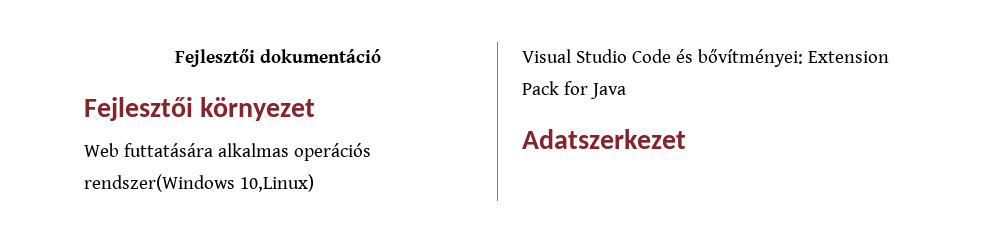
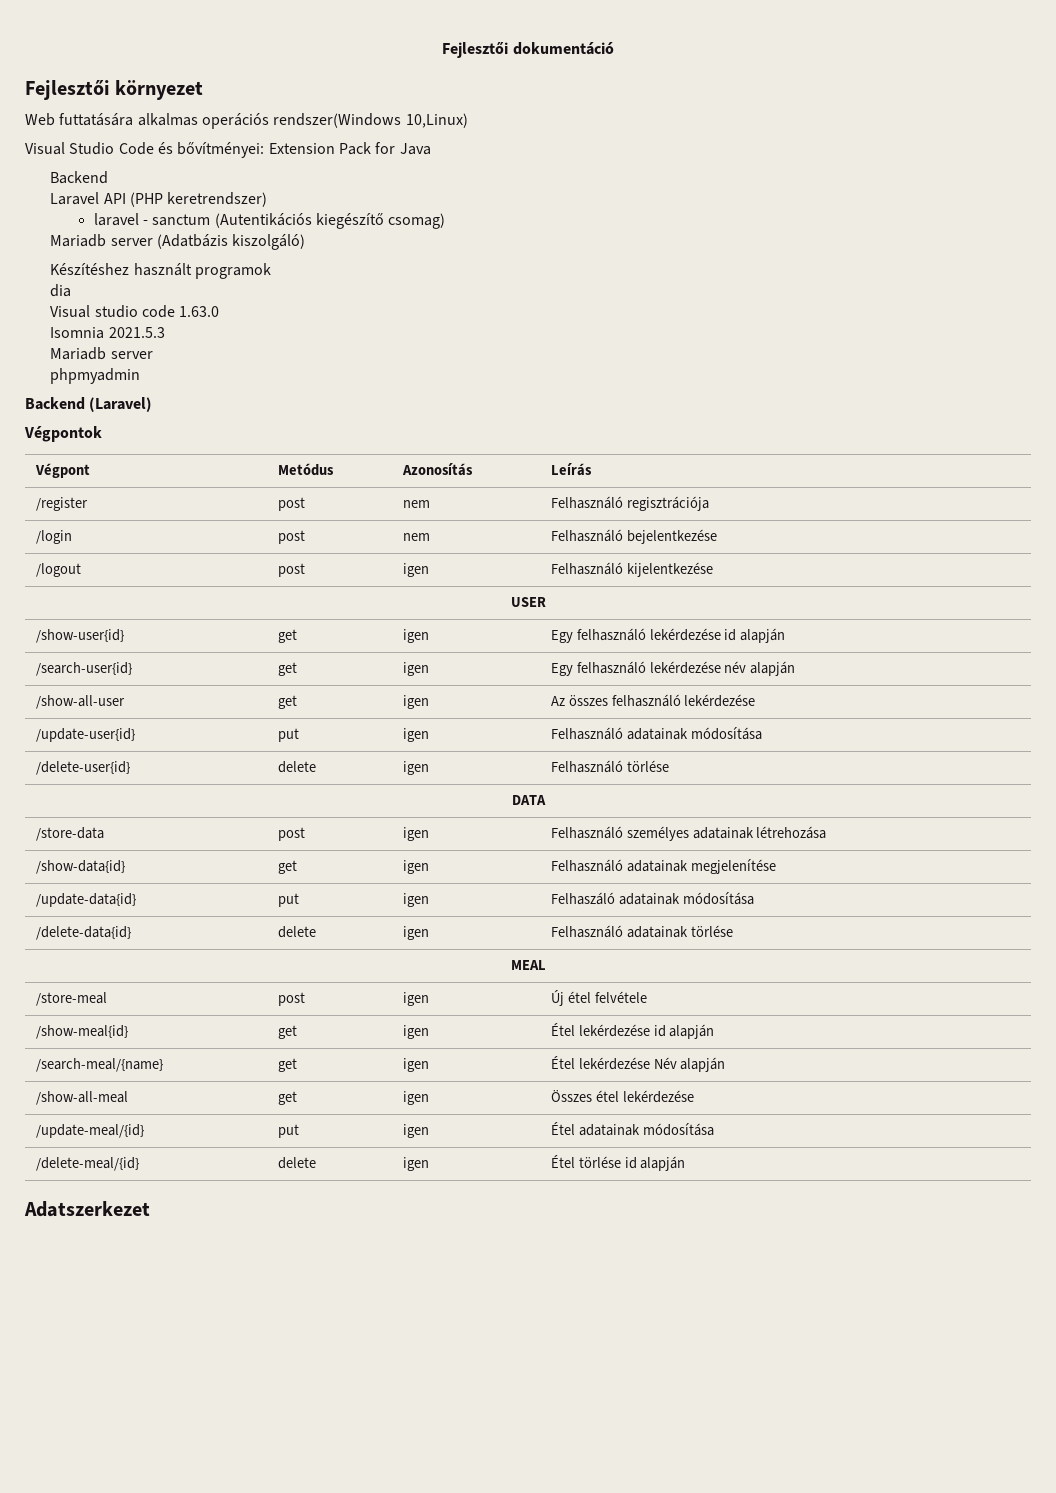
  Visual Studio Code és bővítményei: Extension Pack for Java
+ Backend
+ Laravel API (PHP keretrendszer)
+ laravel - sanctum (Autentikációs kiegészítő csomag)
+ Mariadb server (Adatbázis kiszolgáló)
+ Készítéshez használt programok
+ dia
+ Visual studio code 1.63.0
+ Isomnia 2021.5.3
+ Mariadb server
+ phpmyadmin
+ Backend (Laravel)
+ Végpontok
+ Végpont | Metódus | Azonosítás | Leírás
+ /register | post | nem | Felhasználó regisztrációja
+ /login | post | nem | Felhasználó bejelentkezése
+ /logout | post | igen | Felhasználó kijelentkezése
+ USER
+ /show-user{id} | get | igen | Egy felhasználó lekérdezése id alapján
+ /search-user{id} | get | igen | Egy felhasználó lekérdezése név alapján
+ /show-all-user | get | igen | Az összes felhasználó lekérdezése
+ /update-user{id} | put | igen | Felhasználó adatainak módosítása
+ /delete-user{id} | delete | igen | Felhasználó törlése
+ DATA
+ /store-data | post | igen | Felhasználó személyes adatainak létrehozása
+ /show-data{id} | get | igen | Felhasználó adatainak megjelenítése
+ /update-data{id} | put | igen | Felhaszáló adatainak módosítása
+ /delete-data{id} | delete | igen | Felhasználó adatainak törlése
+ MEAL
+ /store-meal | post | igen | Új étel felvétele
+ /show-meal{id} | get | igen | Étel lekérdezése id alapján
+ /search-meal/{name} | get | igen | Étel lekérdezése Név alapján
+ /show-all-meal | get | igen | Összes étel lekérdezése
+ /update-meal/{id} | put | igen | Étel adatainak módosítása
+ /delete-meal/{id} | delete | igen | Étel törlése id alapján

